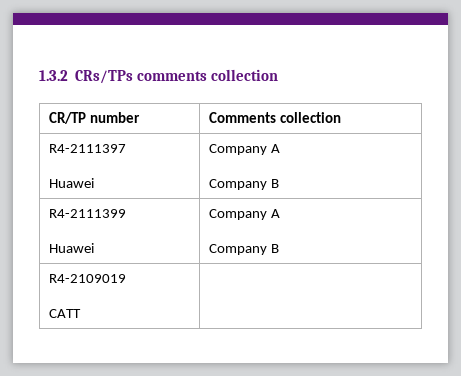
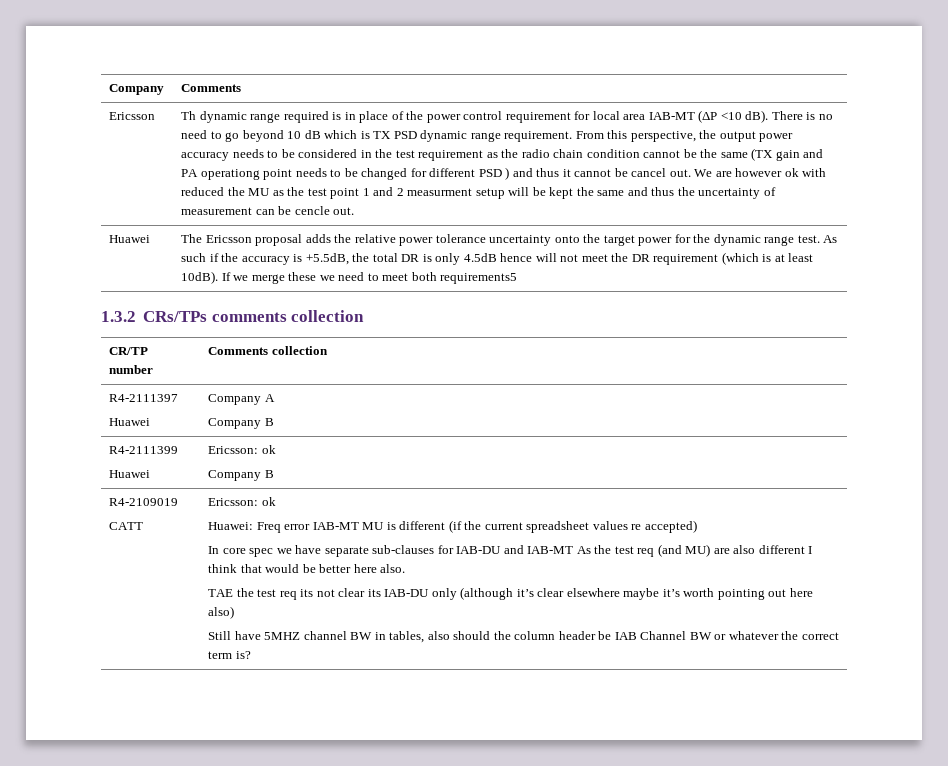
+ Company | Comments
+ Ericsson | Th dynamic range required is in place of the power control requirement for local area IAB-MT (ΔP <10 dB). There is no need to go beyond 10 dB which is TX PSD dynamic range requirement. From this perspective, the output power accuracy needs to be considered in the test requirement as the radio chain condition cannot be the same (TX gain and PA operationg point needs to be changed for different PSD ) and thus it cannot be cancel out. We are however ok with reduced the MU as the test point 1 and 2 measurment setup will be kept the same and thus the uncertainty of measurement can be cencle out.
+ Huawei | The Ericsson proposal adds the relative power tolerance uncertainty onto the target power for the dynamic range test. As such if the accuracy is +5.5dB, the total DR is only 4.5dB hence will not meet the DR requirement (which is at least 10dB). If we merge these we need to meet both requirements5
  R4-2111399
- Huawei | Company A
+ Huawei | Ericsson: ok
- CATT
+ CATT | Ericsson: ok
+ Huawei: Freq error IAB-MT MU is different (if the current spreadsheet values re accepted)
+ In core spec we have separate sub-clauses for IAB-DU and IAB-MT As the test req (and MU) are also different I think that would be better here also.
+ TAE the test req its not clear its IAB-DU only (although it’s clear elsewhere maybe it’s worth pointing out here also)
+ Still have 5MHZ channel BW in tables, also should the column header be IAB Channel BW or whatever the correct term is?

